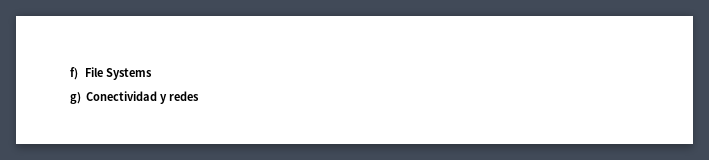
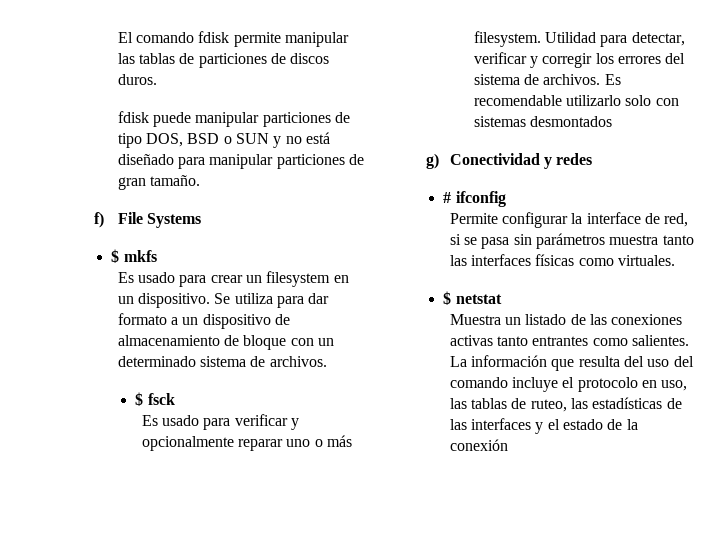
+ El comando fdisk permite manipular las tablas de particiones de discos duros.
+ fdisk puede manipular particiones de tipo DOS, BSD o SUN y no está diseñado para manipular particiones de gran tamaño.
  f) File Systems
+ $ mkfs
+ Es usado para crear un filesystem en un dispositivo. Se utiliza para dar formato a un dispositivo de almacenamiento de bloque con un determinado sistema de archivos.
+ $ fsck
+ Es usado para verificar y opcionalmente reparar uno o más filesystem. Utilidad para detectar, verificar y corregir los errores del sistema de archivos. Es recomendable utilizarlo solo con sistemas desmontados
  g) Conectividad y redes
+ # ifconfig
+ Permite configurar la interface de red, si se pasa sin parámetros muestra tanto las interfaces físicas como virtuales.
+ $ netstat
+ Muestra un listado de las conexiones activas tanto entrantes como salientes. La información que resulta del uso del comando incluye el protocolo en uso, las tablas de ruteo, las estadísticas de las interfaces y el estado de la conexión

